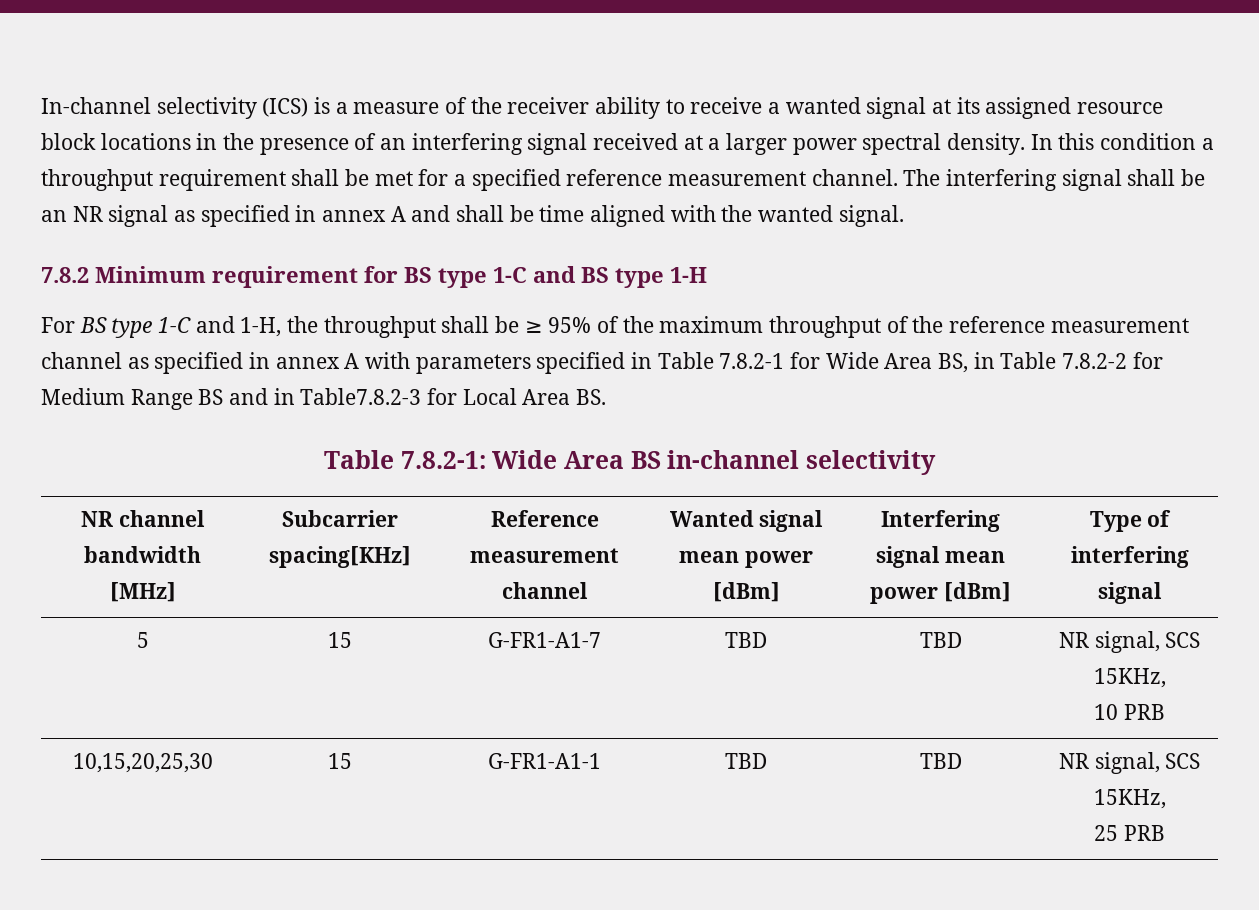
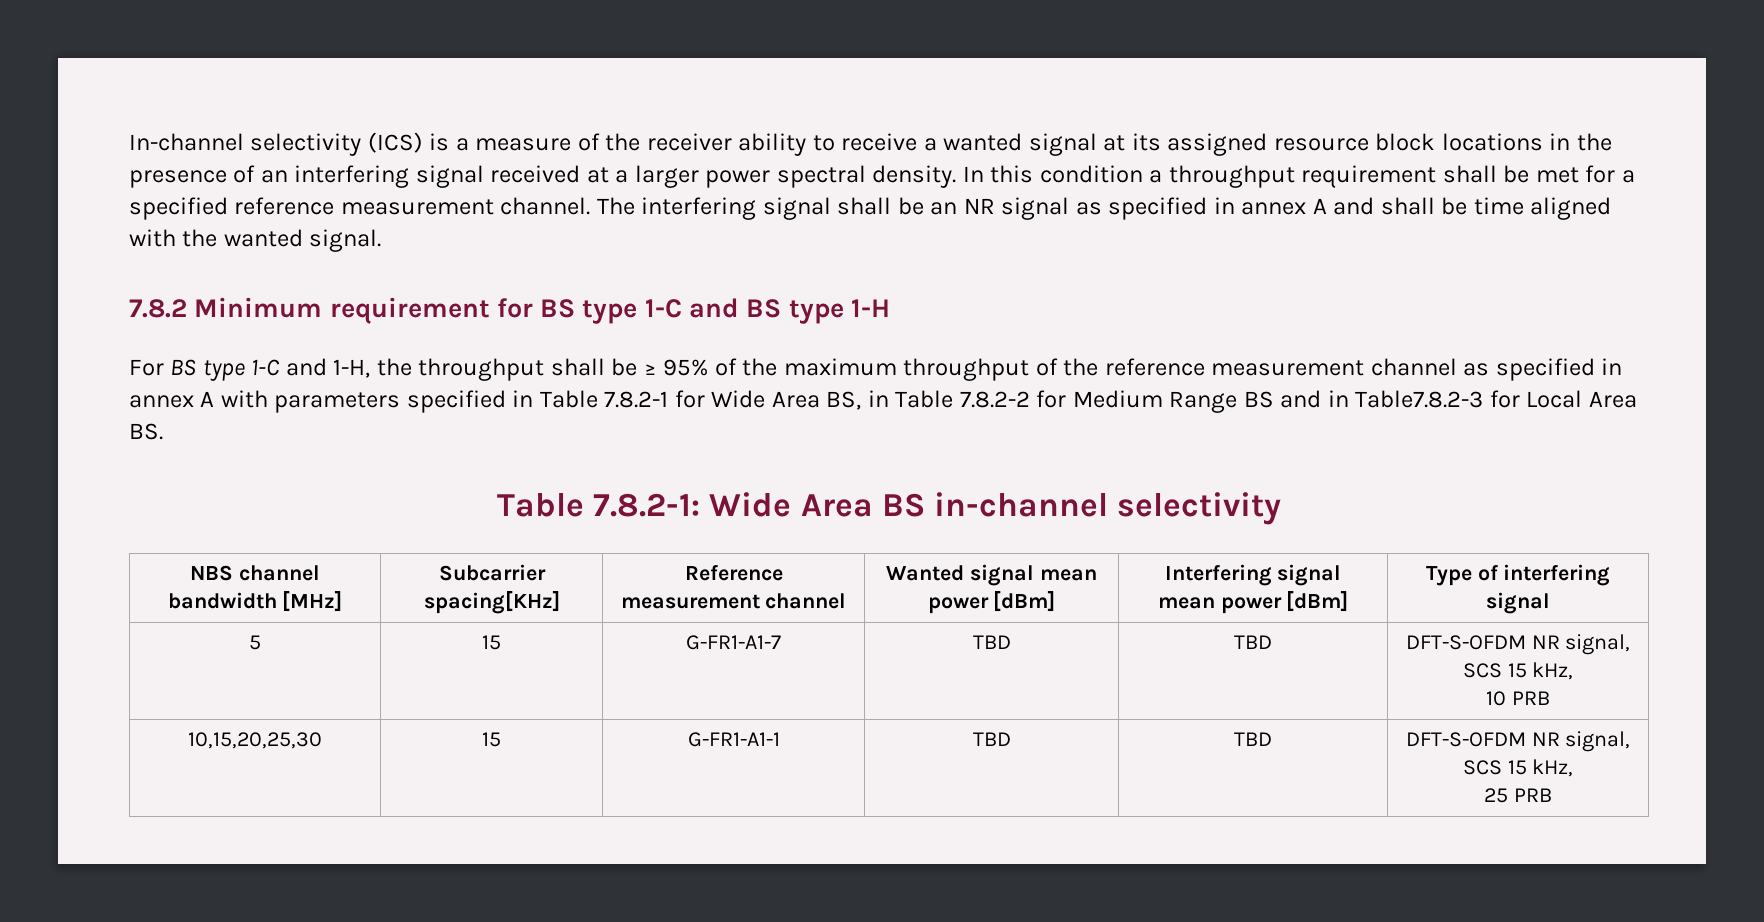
- NR channel bandwidth [MHz] | Subcarrier spacing[KHz] | Reference measurement channel | Wanted signal mean power [dBm] | Interfering signal mean power [dBm] | Type of interfering signal
+ NBS channel bandwidth [MHz] | Subcarrier spacing[KHz] | Reference measurement channel | Wanted signal mean power [dBm] | Interfering signal mean power [dBm] | Type of interfering signal
- 5 | 15 | G-FR1-A1-7 | TBD | TBD | NR signal, SCS 15KHz,
+ 5 | 15 | G-FR1-A1-7 | TBD | TBD | DFT-S-OFDM NR signal, SCS 15 kHz,
- 10,15,20,25,30 | 15 | G-FR1-A1-1 | TBD | TBD | NR signal, SCS 15KHz,
+ 10,15,20,25,30 | 15 | G-FR1-A1-1 | TBD | TBD | DFT-S-OFDM NR signal, SCS 15 kHz,

